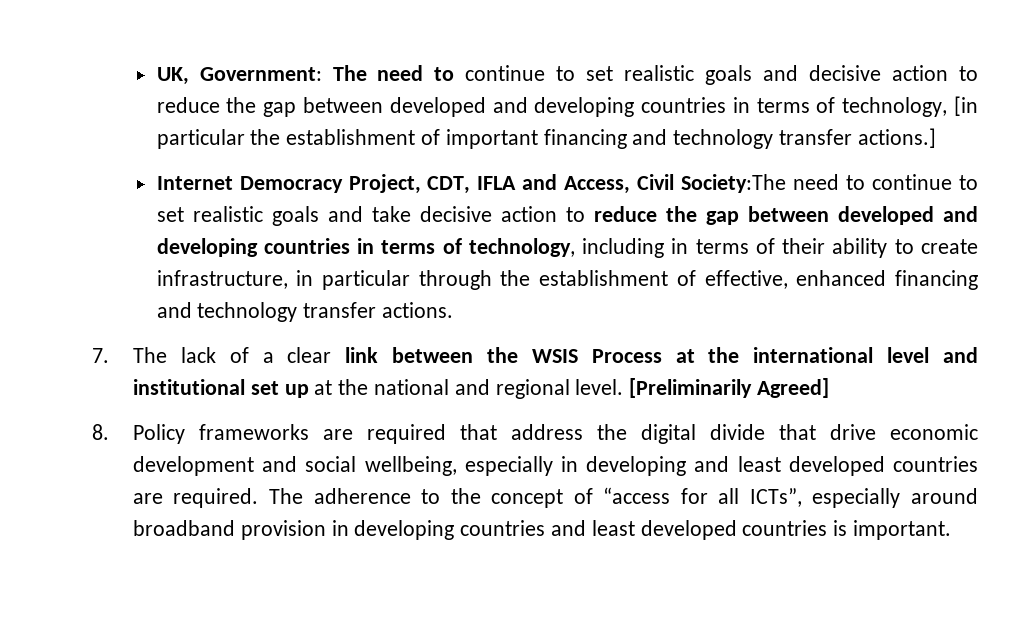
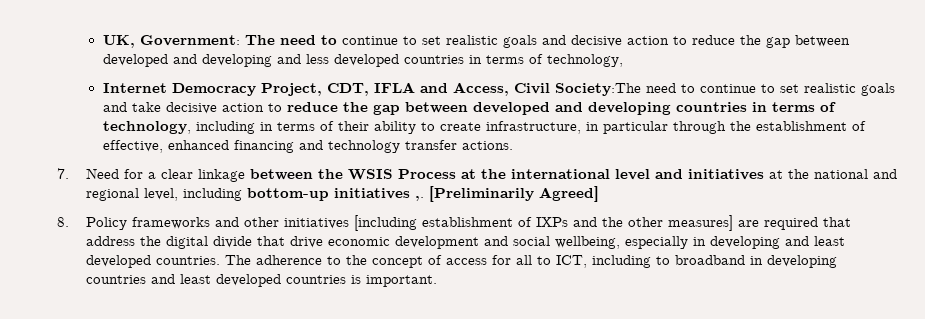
- UK, Government: The need to continue to set realistic goals and decisive action to reduce the gap between developed and developing countries in terms of technology, [in particular the establishment of important financing and technology transfer actions.]
+ UK, Government: The need to continue to set realistic goals and decisive action to reduce the gap between developed and developing and less developed countries in terms of technology,
- 7. The lack of a clear link between the WSIS Process at the international level and institutional set up at the national and regional level.
+ 7. Need for a clear linkage between the WSIS Process at the international level and initiatives at the national and regional level, including bottom-up initiatives ,.
- 8. Policy frameworks are required that address the digital divide that drive economic development and social wellbeing, especially in developing and least developed countries are required.
+ 8. Policy frameworks and other initiatives [including establishment of IXPs and the other measures] are required that address the digital divide that drive economic development and social wellbeing, especially in developing and least developed countries.
- The adherence to the concept of “access for all ICTs”, especially around broadband provision in developing countries and least developed countries is important.
+ The adherence to the concept of access for all to ICT, including to broadband in developing countries and least developed countries is important.

